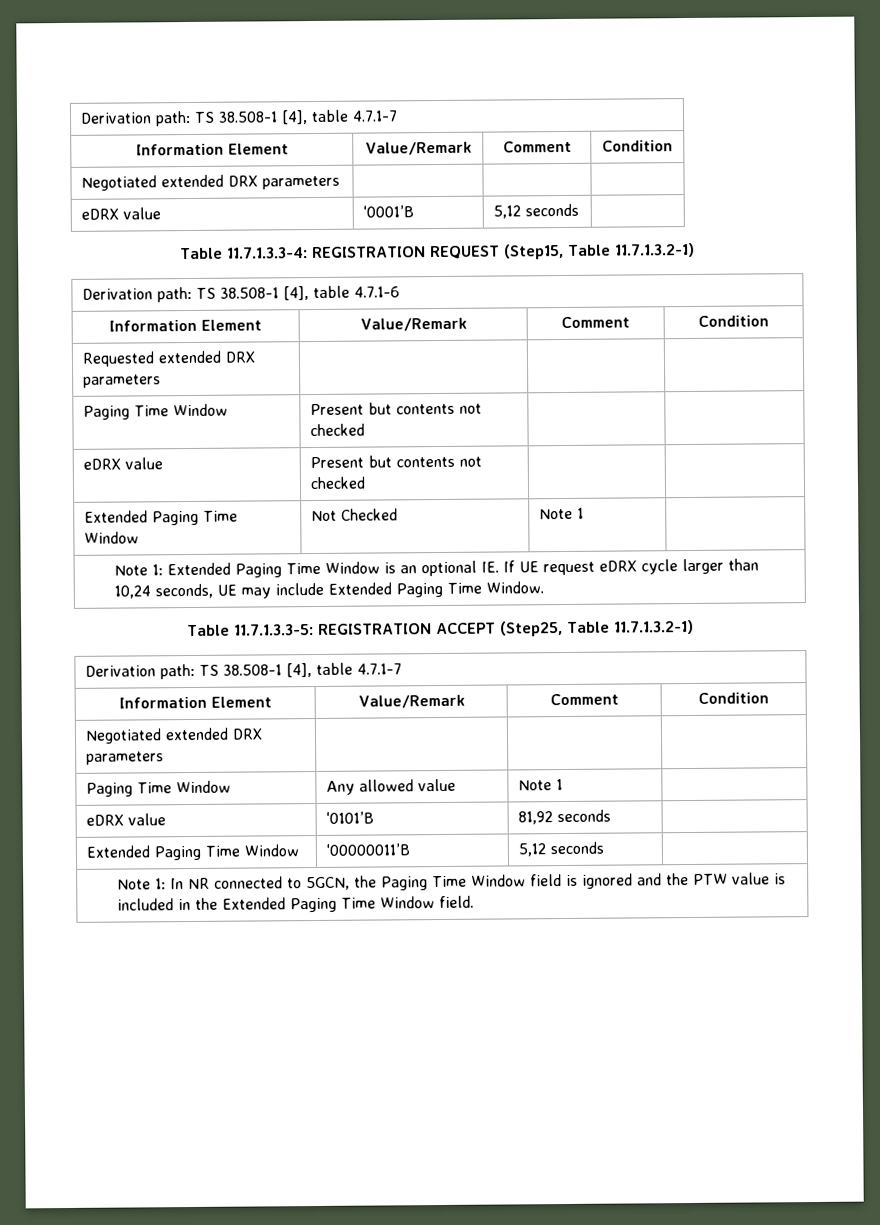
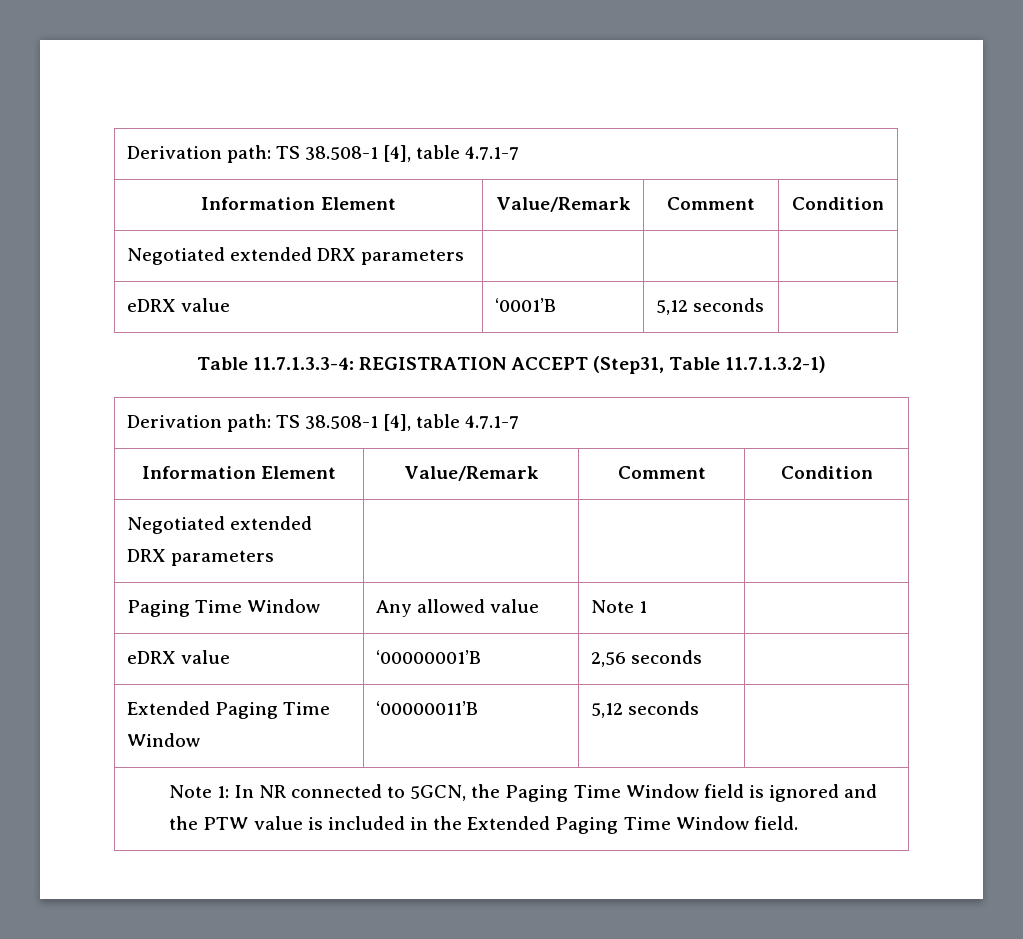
- Table 11.7.1.3.3-4: REGISTRATION REQUEST (Step15, Table 11.7.1.3.2-1)
- Derivation path: TS 38.508-1 [4], table 4.7.1-6
- Information Element | Value/Remark | Comment | Condition
- Requested extended DRX parameters | | |
- Paging Time Window | Present but contents not checked | |
- eDRX value | Present but contents not checked | |
- Extended Paging Time Window | Not Checked | Note 1 |
- Note 1: Extended Paging Time Window is an optional IE. If UE request eDRX cycle larger than 10,24 seconds, UE may include Extended Paging Time Window.
- Table 11.7.1.3.3-5: REGISTRATION ACCEPT (Step25, Table 11.7.1.3.2-1)
+ Table 11.7.1.3.3-4: REGISTRATION ACCEPT (Step31, Table 11.7.1.3.2-1)
- eDRX value | ‘0101’B | 81,92 seconds |
+ eDRX value | ‘00000001’B | 2,56 seconds |

